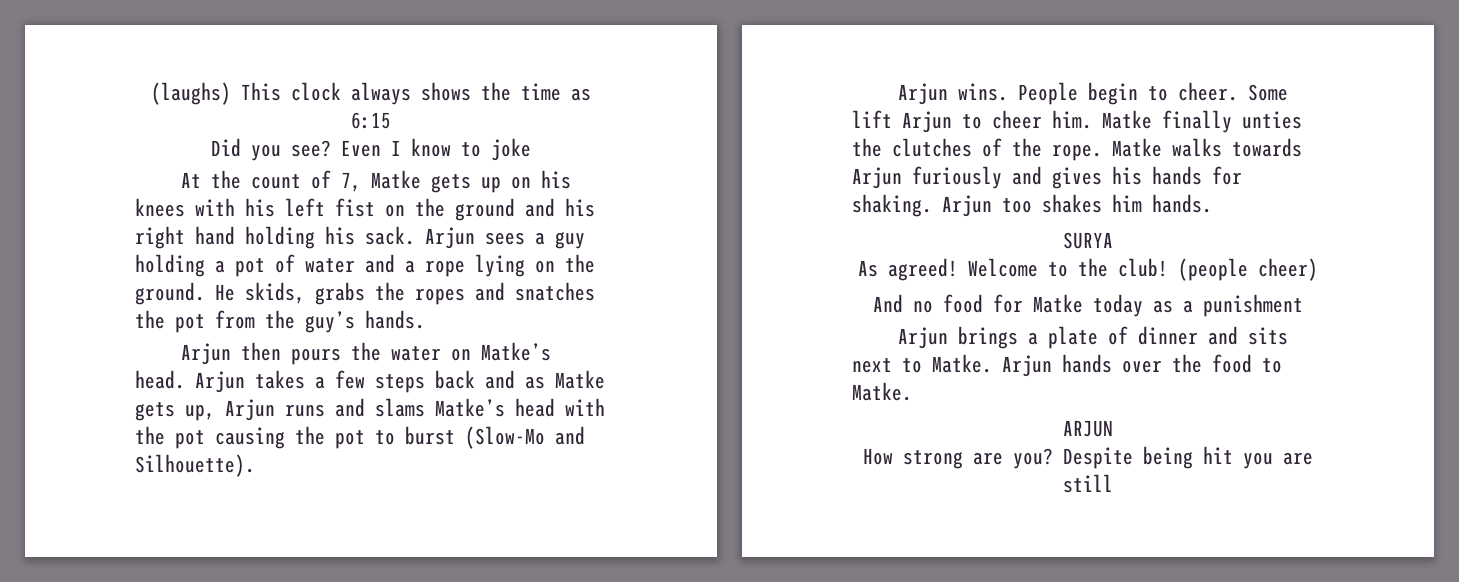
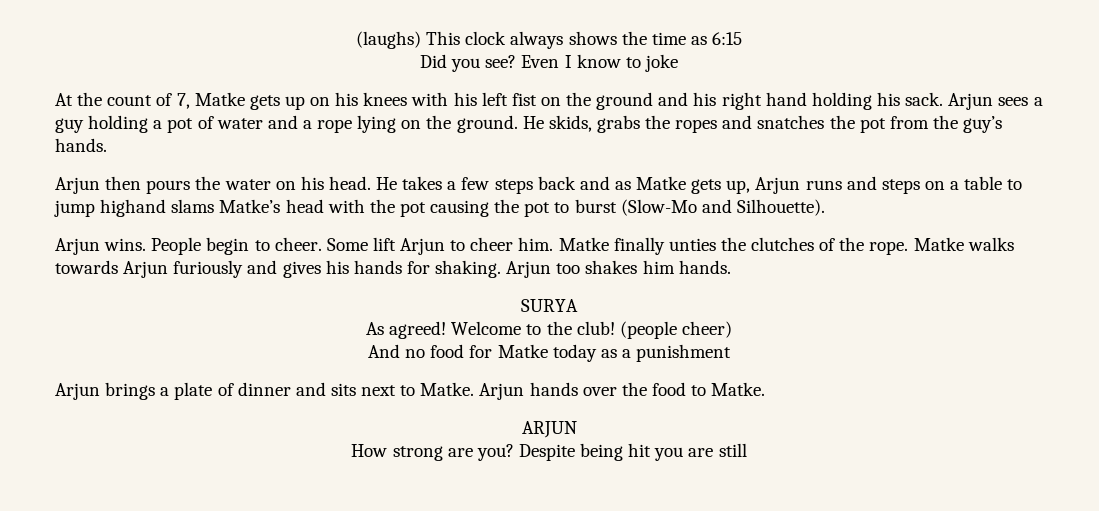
- Arjun then pours the water on Matke’s head. Arjun takes a few steps back and as Matke gets up, Arjun runs and slams Matke’s head with the pot causing the pot to burst (Slow-Mo and Silhouette).
+ Arjun then pours the water on his head. He takes a few steps back and as Matke gets up, Arjun runs and steps on a table to jump highand slams Matke’s head with the pot causing the pot to burst (Slow-Mo and Silhouette).

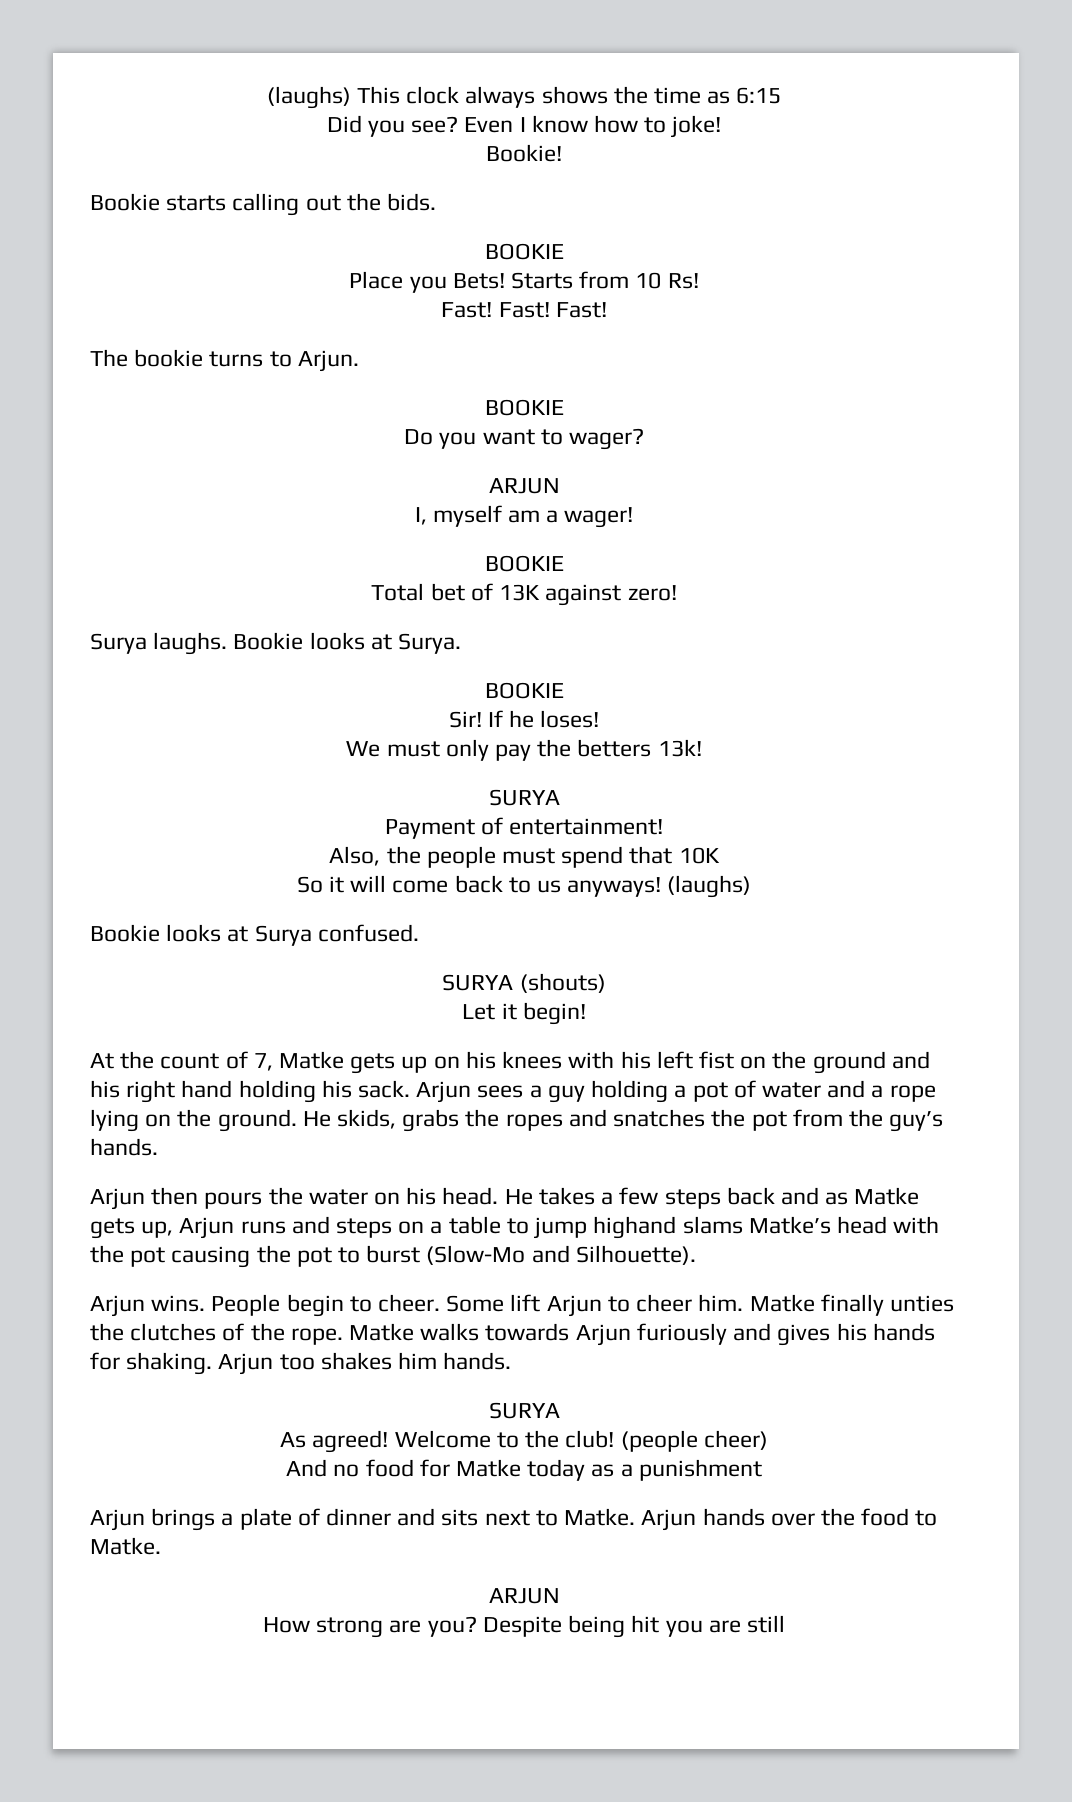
- Even I know to joke
+ Even I know how to joke!
+ Bookie!
+ Bookie starts calling out the bids.
+ BOOKIE
+ Place you Bets! Starts from 10 Rs!
+ Fast! Fast! Fast!
+ The bookie turns to Arjun.
+ BOOKIE
+ Do you want to wager?
+ ARJUN
+ I, myself am a wager!
+ BOOKIE
+ Total bet of 13K against zero!
+ Surya laughs. Bookie looks at Surya.
+ BOOKIE
+ Sir! If he loses!
+ We must only pay the betters 13k!
+ SURYA
+ Payment of entertainment!
+ Also, the people must spend that 10K
+ So it will come back to us anyways! (laughs)
+ Bookie looks at Surya confused.
+ SURYA (shouts)
+ Let it begin!

